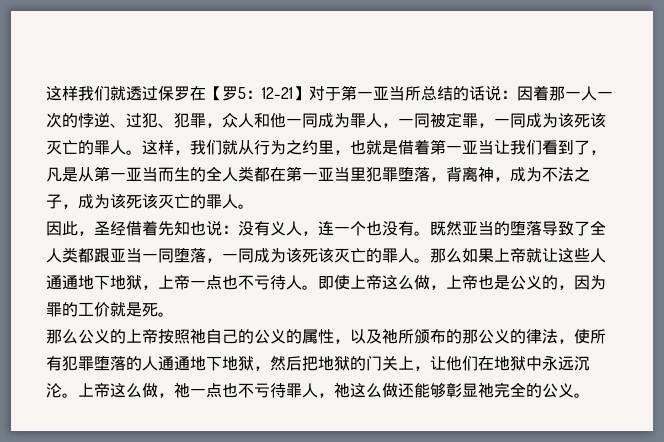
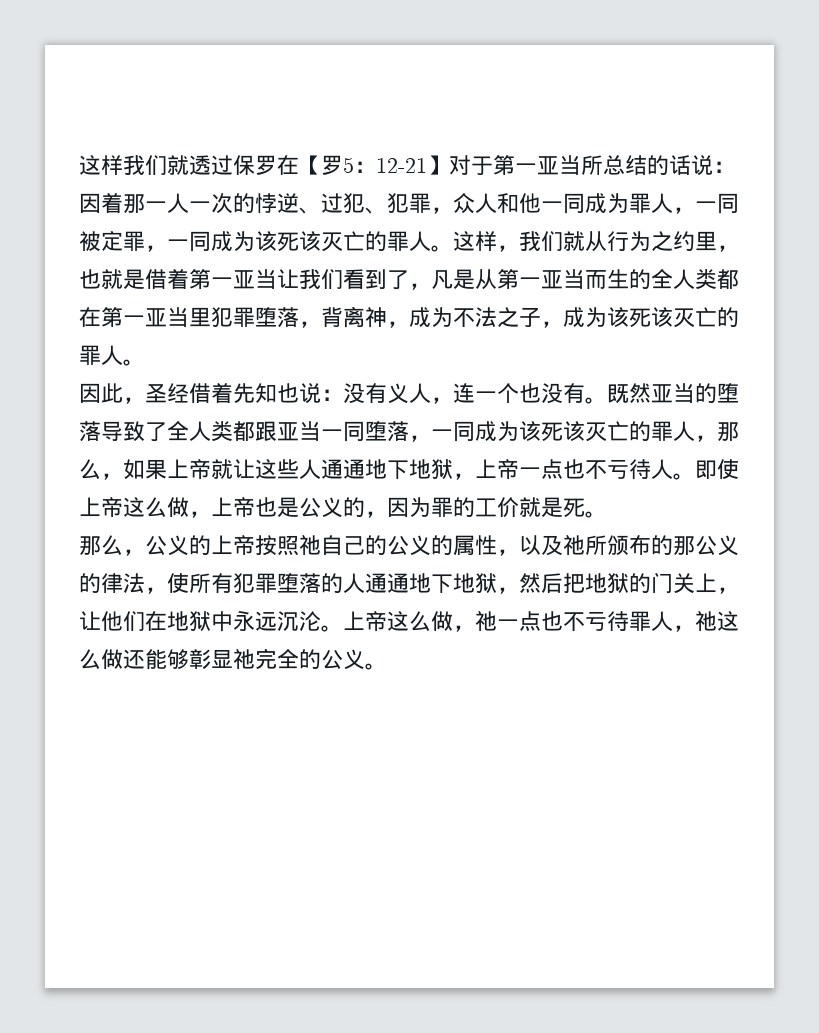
- 既然亚当的堕落导致了全人类都跟亚当一同堕落，一同成为该死该灭亡的罪人。那么如果上帝就让这些人通通地下地狱，上帝一点也不亏待人。
+ 既然亚当的堕落导致了全人类都跟亚当一同堕落，一同成为该死该灭亡的罪人，那么，如果上帝就让这些人通通地下地狱，上帝一点也不亏待人。
- 那么公义的上帝按照祂自己的公义的属性，以及祂所颁布的那公义的律法，使所有犯罪堕落的人通通地下地狱，然后把地狱的门关上，让他们在地狱中永远沉沦。
+ 那么，公义的上帝按照祂自己的公义的属性，以及祂所颁布的那公义的律法，使所有犯罪堕落的人通通地下地狱，然后把地狱的门关上，让他们在地狱中永远沉沦。

